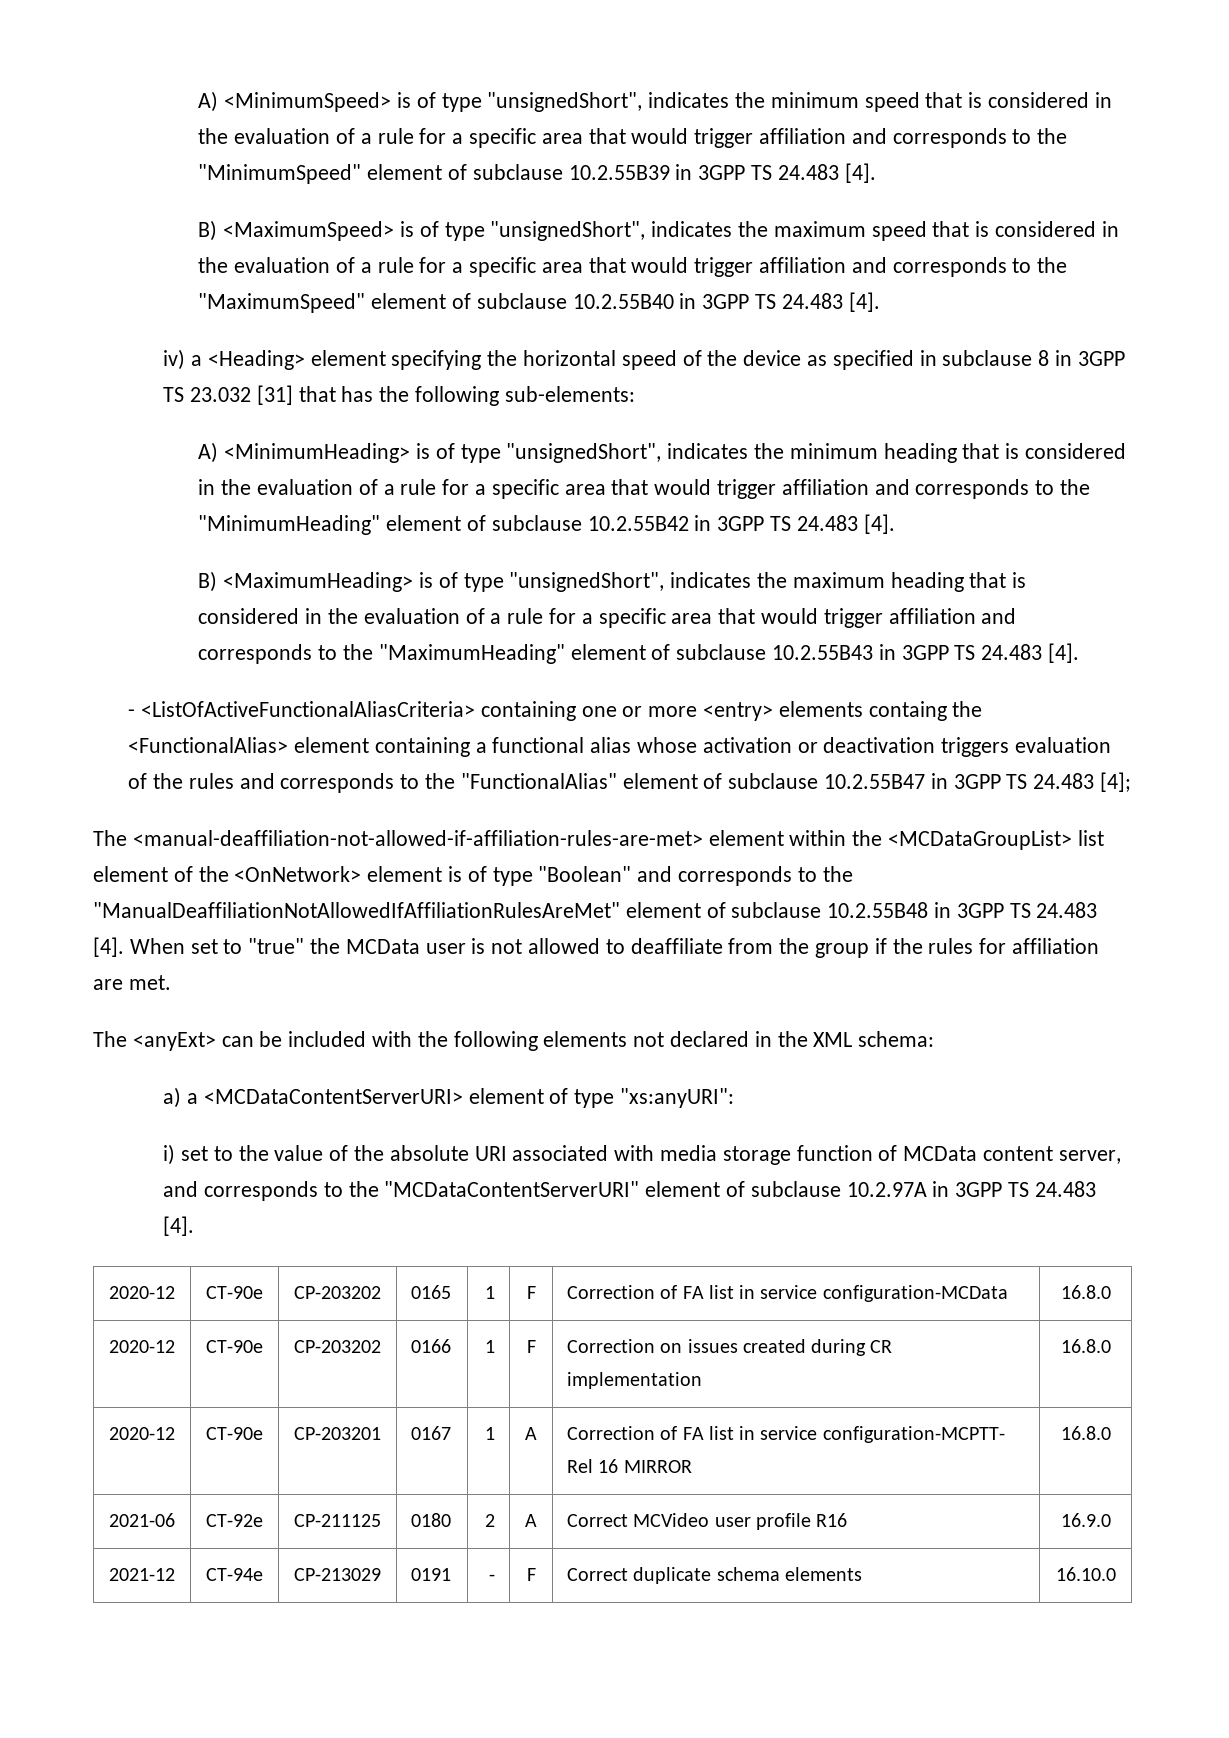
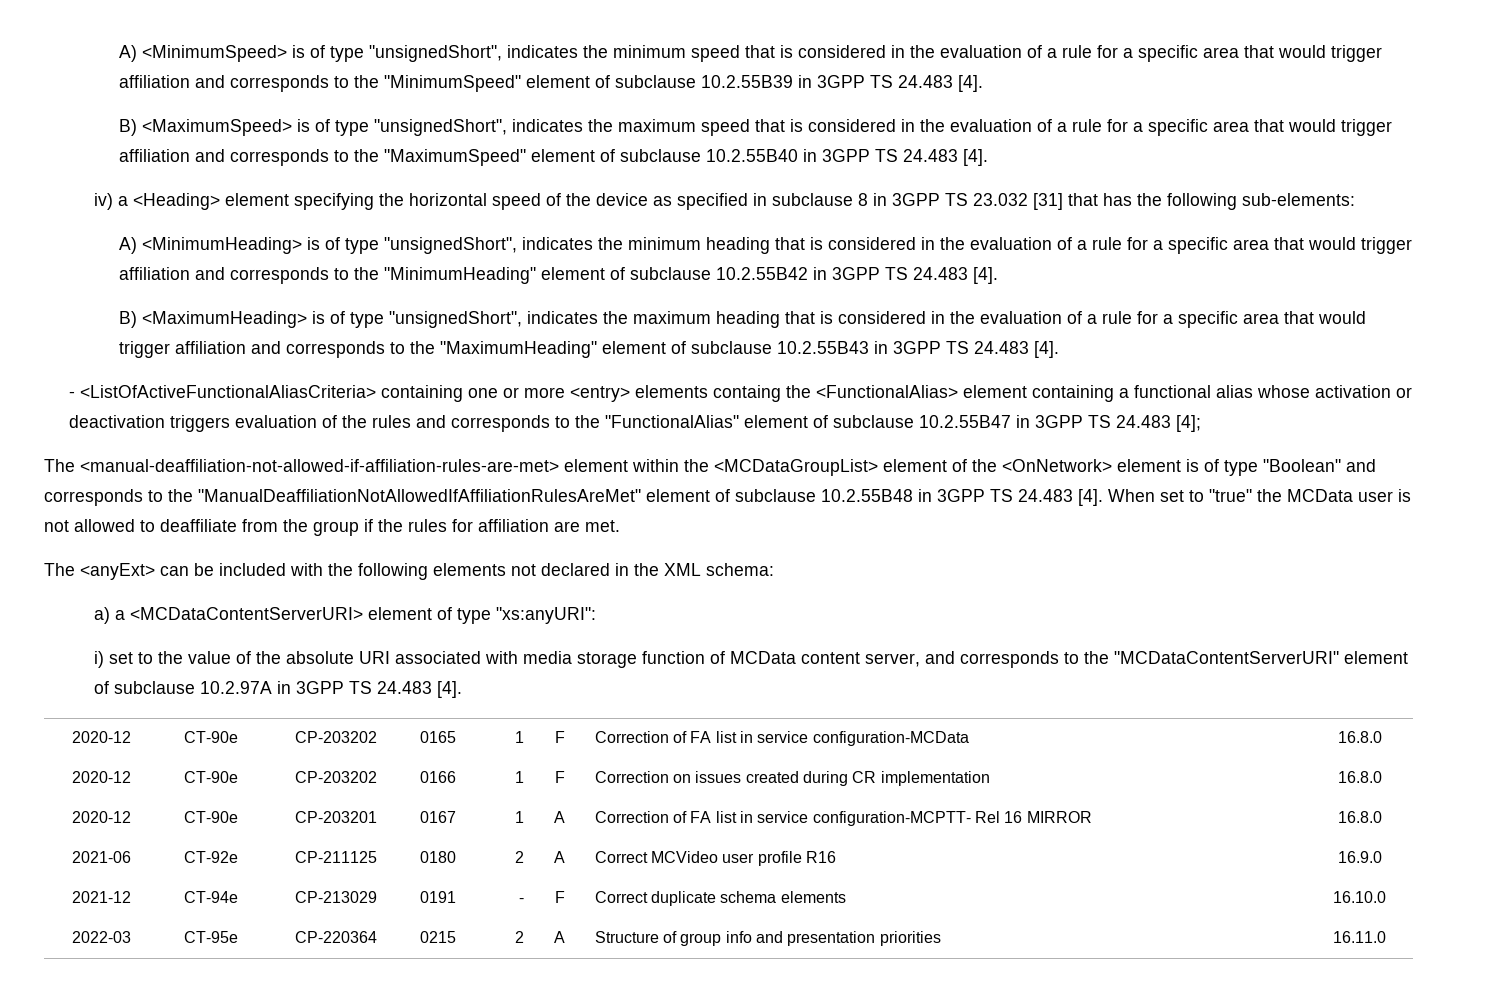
- The <manual-deaffiliation-not-allowed-if-affiliation-rules-are-met> element within the <MCDataGroupList> list element of the <OnNetwork> element is of type "Boolean" and corresponds to the "ManualDeaffiliationNotAllowedIfAffiliationRulesAreMet" element of subclause 10.2.55B48 in 3GPP TS 24.483 [4].
+ The <manual-deaffiliation-not-allowed-if-affiliation-rules-are-met> element within the <MCDataGroupList> element of the <OnNetwork> element is of type "Boolean" and corresponds to the "ManualDeaffiliationNotAllowedIfAffiliationRulesAreMet" element of subclause 10.2.55B48 in 3GPP TS 24.483 [4].
+ 2022-03 | CT-95e | CP-220364 | 0215 | 2 | A | Structure of group info and presentation priorities | 16.11.0

